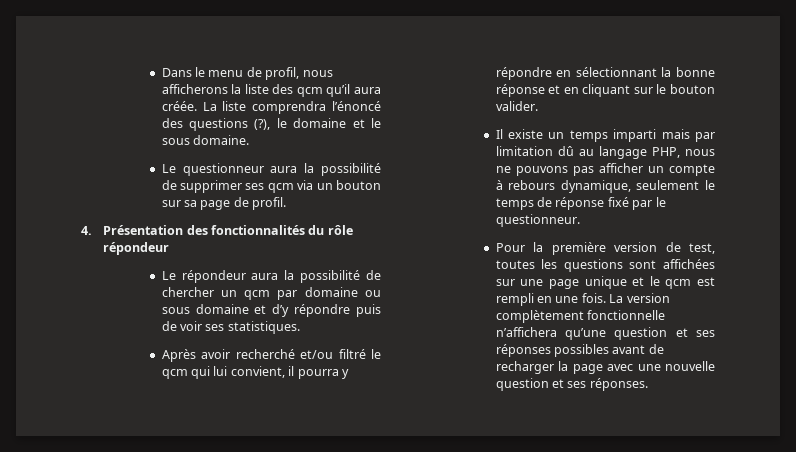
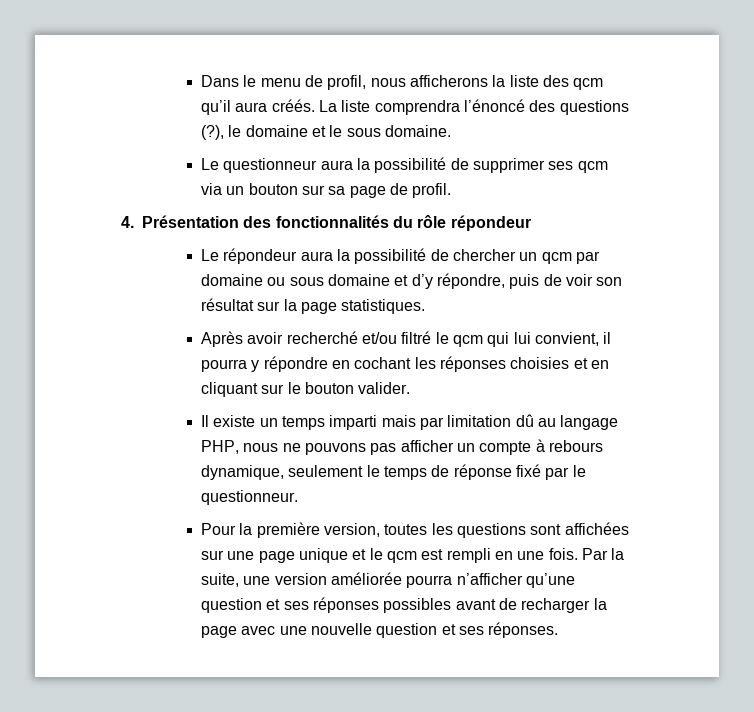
- Dans le menu de profil, nous afficherons la liste des qcm qu’il aura créée.
+ Dans le menu de profil, nous afficherons la liste des qcm qu’il aura créés.
- Le répondeur aura la possibilité de chercher un qcm par domaine ou sous domaine et d’y répondre puis de voir ses statistiques.
+ Le répondeur aura la possibilité de chercher un qcm par domaine ou sous domaine et d’y répondre, puis de voir son résultat sur la page statistiques.
- Après avoir recherché et/ou filtré le qcm qui lui convient, il pourra y répondre en sélectionnant la bonne réponse et en cliquant sur le bouton valider.
+ Après avoir recherché et/ou filtré le qcm qui lui convient, il pourra y répondre en cochant les réponses choisies et en cliquant sur le bouton valider.
- Pour la première version de test, toutes les questions sont affichées sur une page unique et le qcm est rempli en une fois.
+ Pour la première version, toutes les questions sont affichées sur une page unique et le qcm est rempli en une fois.
- La version complètement fonctionnelle n’affichera qu’une question et ses réponses possibles avant de recharger la page avec une nouvelle question et ses réponses.
+ Par la suite, une version améliorée pourra n’afficher qu’une question et ses réponses possibles avant de recharger la page avec une nouvelle question et ses réponses.

